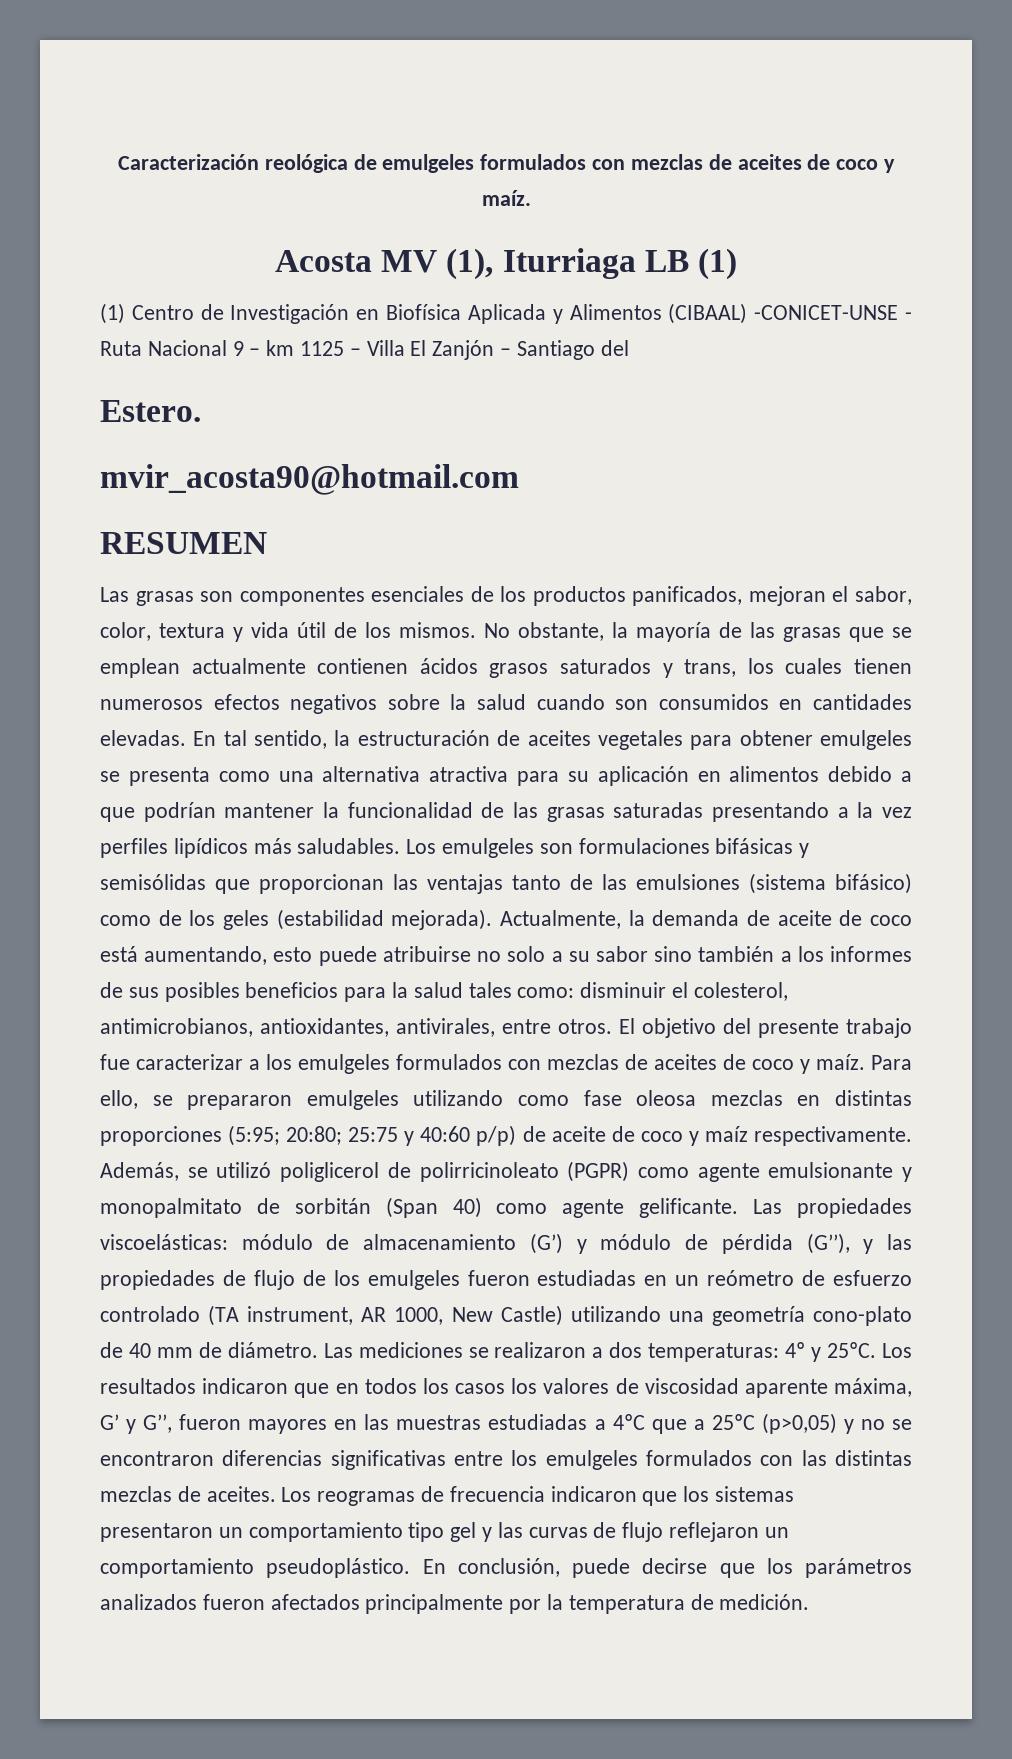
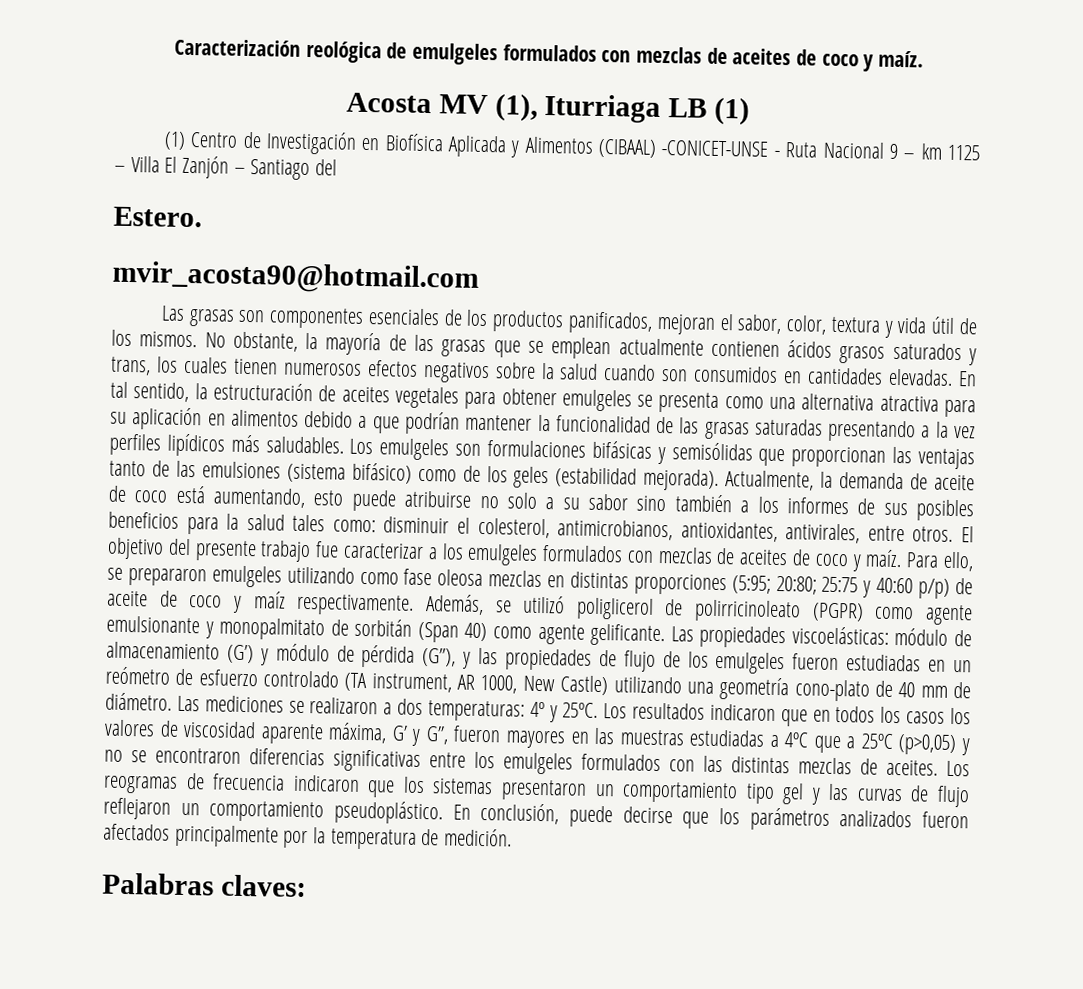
- RESUMEN
+ Palabras claves:

